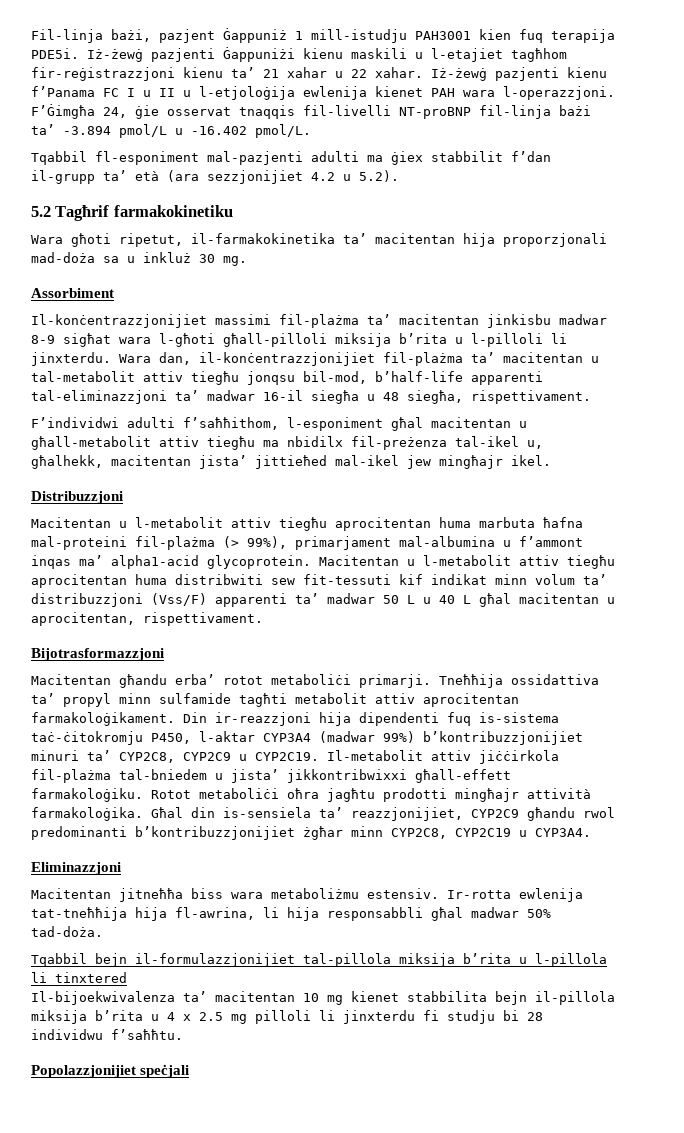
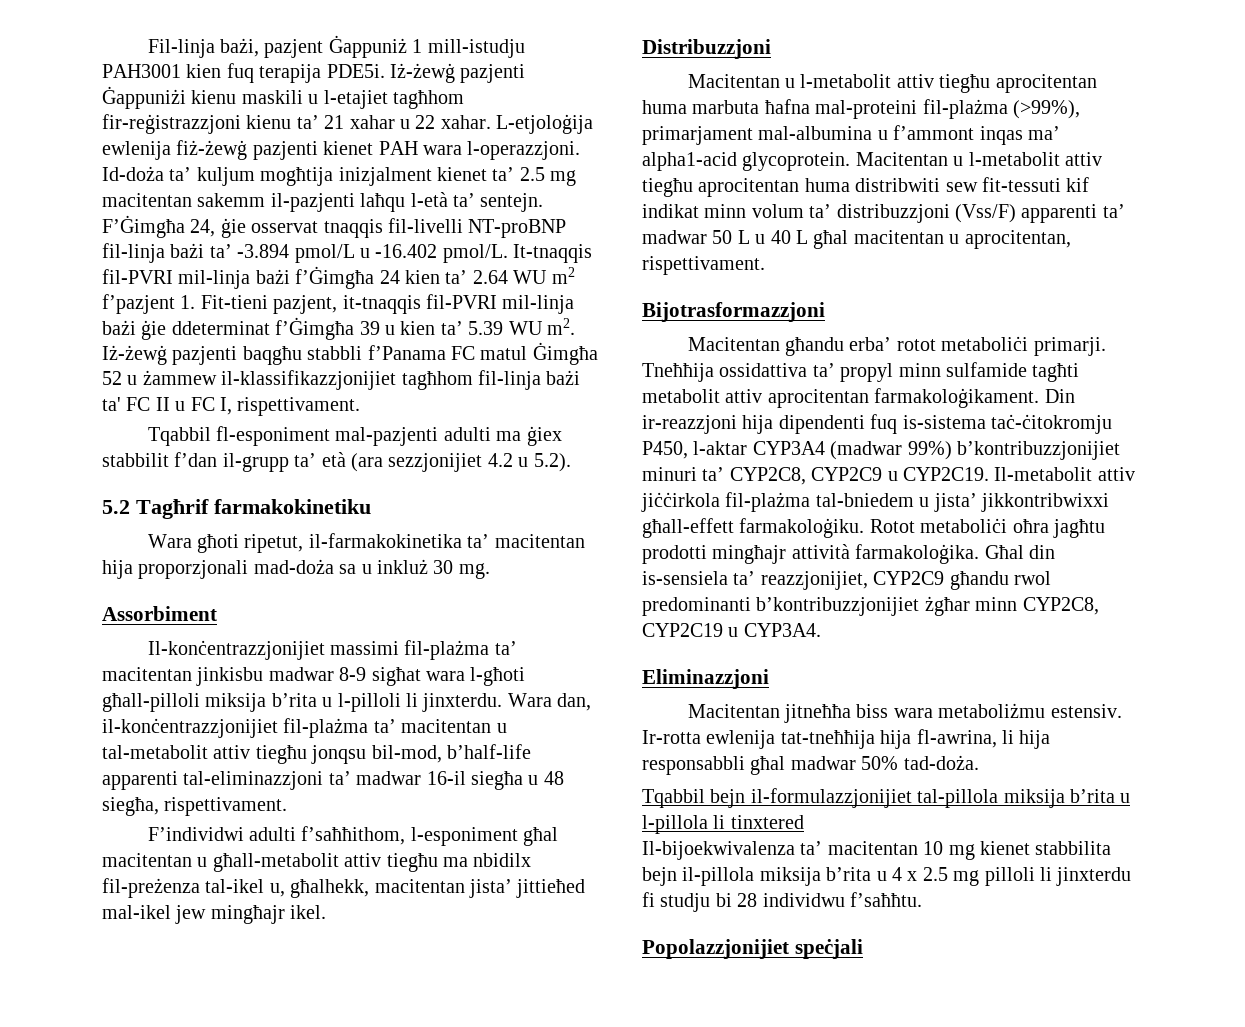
- Iż-żewġ pazjenti kienu f’Panama FC I u II u l-etjoloġija ewlenija kienet PAH wara l-operazzjoni.
+ L-etjoloġija ewlenija fiż-żewġ pazjenti kienet PAH wara l-operazzjoni. Id-doża ta’ kuljum mogħtija inizjalment kienet ta’ 2.5 mg macitentan sakemm il-pazjenti laħqu l-età ta’ sentejn.
+ It-tnaqqis fil-PVRI mil-linja bażi f’Ġimgħa 24 kien ta’ 2.64 WU m2 f’pazjent 1. Fit-tieni pazjent, it-tnaqqis fil-PVRI mil-linja bażi ġie ddeterminat f’Ġimgħa 39 u kien ta’ 5.39 WU m2. Iż-żewġ pazjenti baqgħu stabbli f’Panama FC matul Ġimgħa 52 u żammew il-klassifikazzjonijiet tagħhom fil-linja bażi ta' FC II u FC I, rispettivament.
- Macitentan u l-metabolit attiv tiegħu aprocitentan huma marbuta ħafna mal-proteini fil-plażma (> 99%), primarjament mal-albumina u f’ammont inqas ma’ alpha1-acid glycoprotein.
+ Macitentan u l-metabolit attiv tiegħu aprocitentan huma marbuta ħafna mal-proteini fil-plażma (>99%), primarjament mal-albumina u f’ammont inqas ma’ alpha1-acid glycoprotein.

